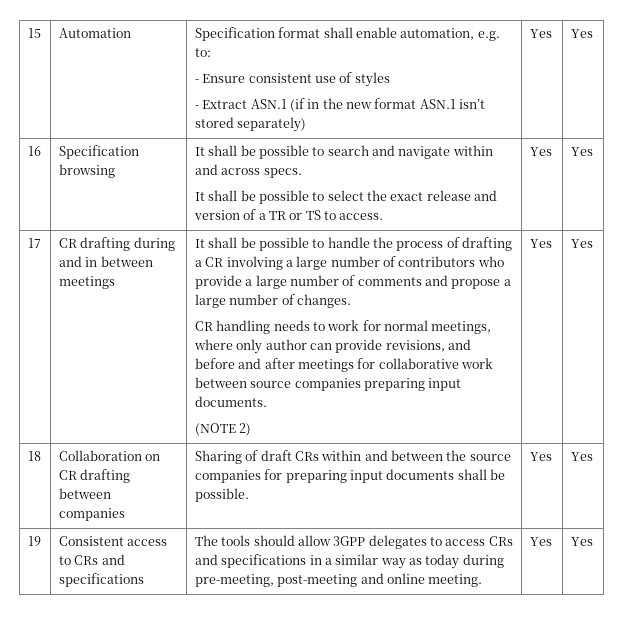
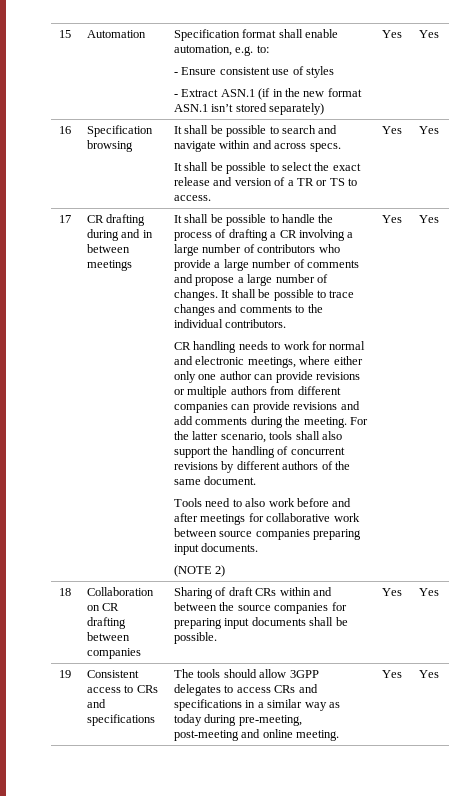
+ It shall be possible to trace changes and comments to the individual contributors.
- CR handling needs to work for normal meetings, where only author can provide revisions, and before and after meetings for collaborative work between source companies preparing input documents.
+ CR handling needs to work for normal and electronic meetings, where either only one author can provide revisions or multiple authors from different companies can provide revisions and add comments during the meeting. For the latter scenario, tools shall also support the handling of concurrent revisions by different authors of the same document.
+ Tools need to also work before and after meetings for collaborative work between source companies preparing input documents.

